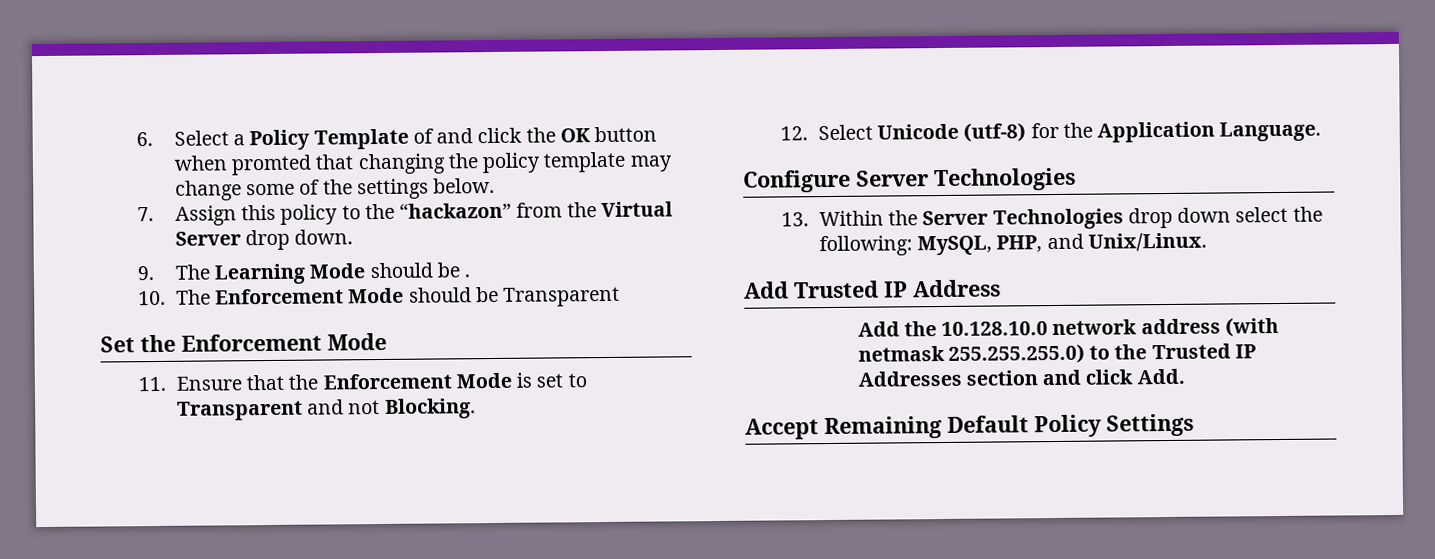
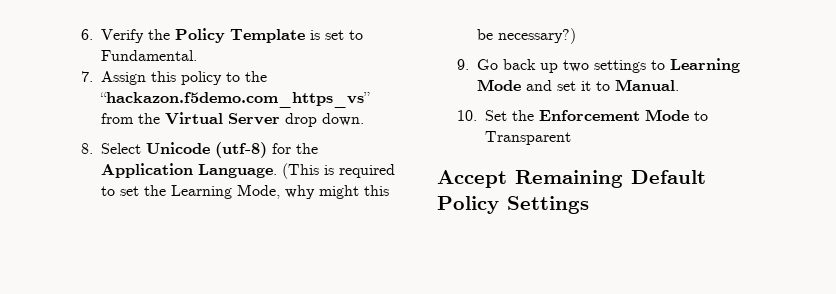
- 6. Select a Policy Template of and click the OK button when promted that changing the policy template may change some of the settings below.
+ 6. Verify the Policy Template is set to Fundamental.
- 7. Assign this policy to the “hackazon” from the Virtual Server drop down.
+ 7. Assign this policy to the “hackazon.f5demo.com_https_vs” from the Virtual Server drop down.
- 9. The Learning Mode should be .
- 10. The Enforcement Mode should be Transparent
- Set the Enforcement Mode
- 11. Ensure that the Enforcement Mode is set to Transparent and not Blocking.
- 12. Select Unicode (utf-8) for the Application Language.
- Configure Server Technologies
- 13. Within the Server Technologies drop down select the following: MySQL, PHP, and Unix/Linux.
- Add Trusted IP Address
- Add the 10.128.10.0 network address (with netmask 255.255.255.0) to the Trusted IP Addresses section and click Add.
+ 8. Select Unicode (utf-8) for the Application Language. (This is required to set the Learning Mode, why might this be necessary?)
+ 9. Go back up two settings to Learning Mode and set it to Manual.
+ 10. Set the Enforcement Mode to Transparent

